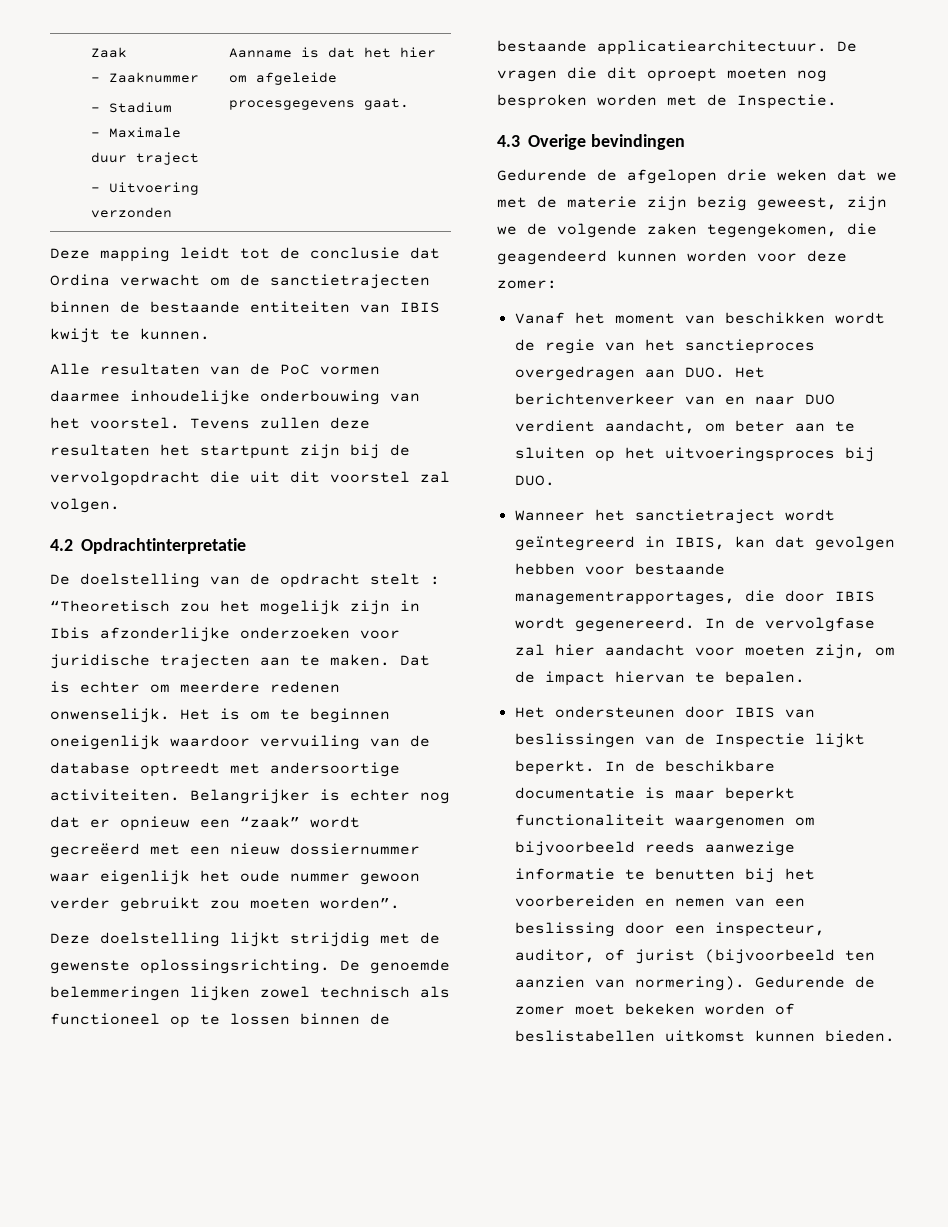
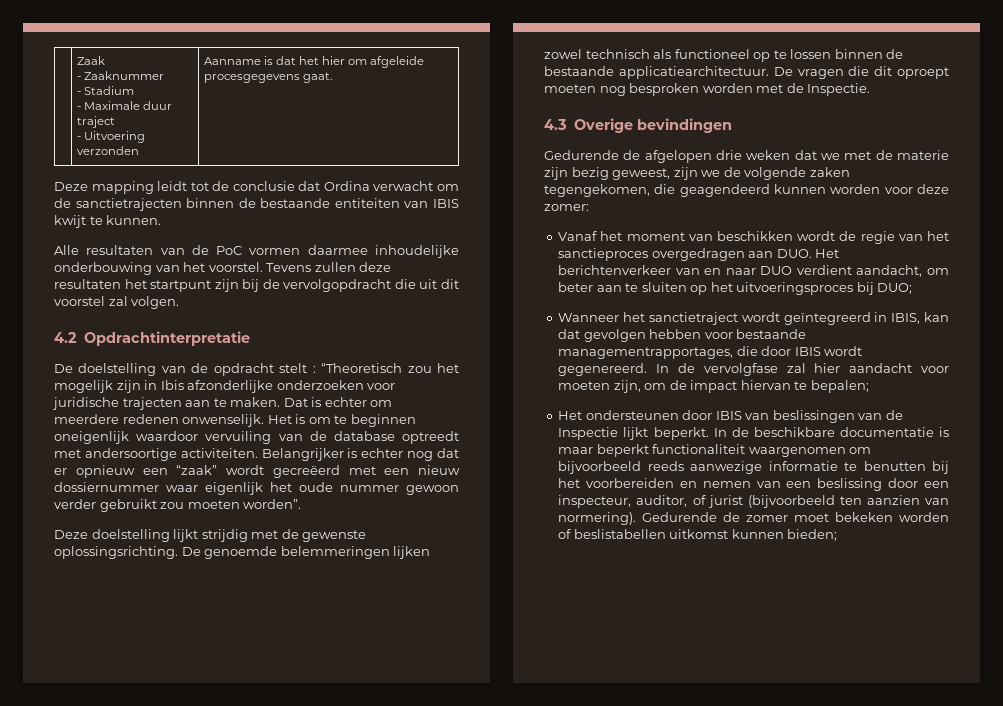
- Vanaf het moment van beschikken wordt de regie van het sanctieproces overgedragen aan DUO. Het berichtenverkeer van en naar DUO verdient aandacht, om beter aan te sluiten op het uitvoeringsproces bij DUO.
+ Vanaf het moment van beschikken wordt de regie van het sanctieproces overgedragen aan DUO. Het berichtenverkeer van en naar DUO verdient aandacht, om beter aan te sluiten op het uitvoeringsproces bij DUO;
- In de vervolgfase zal hier aandacht voor moeten zijn, om de impact hiervan te bepalen.
+ In de vervolgfase zal hier aandacht voor moeten zijn, om de impact hiervan te bepalen;
- Gedurende de zomer moet bekeken worden of beslistabellen uitkomst kunnen bieden.
+ Gedurende de zomer moet bekeken worden of beslistabellen uitkomst kunnen bieden;

